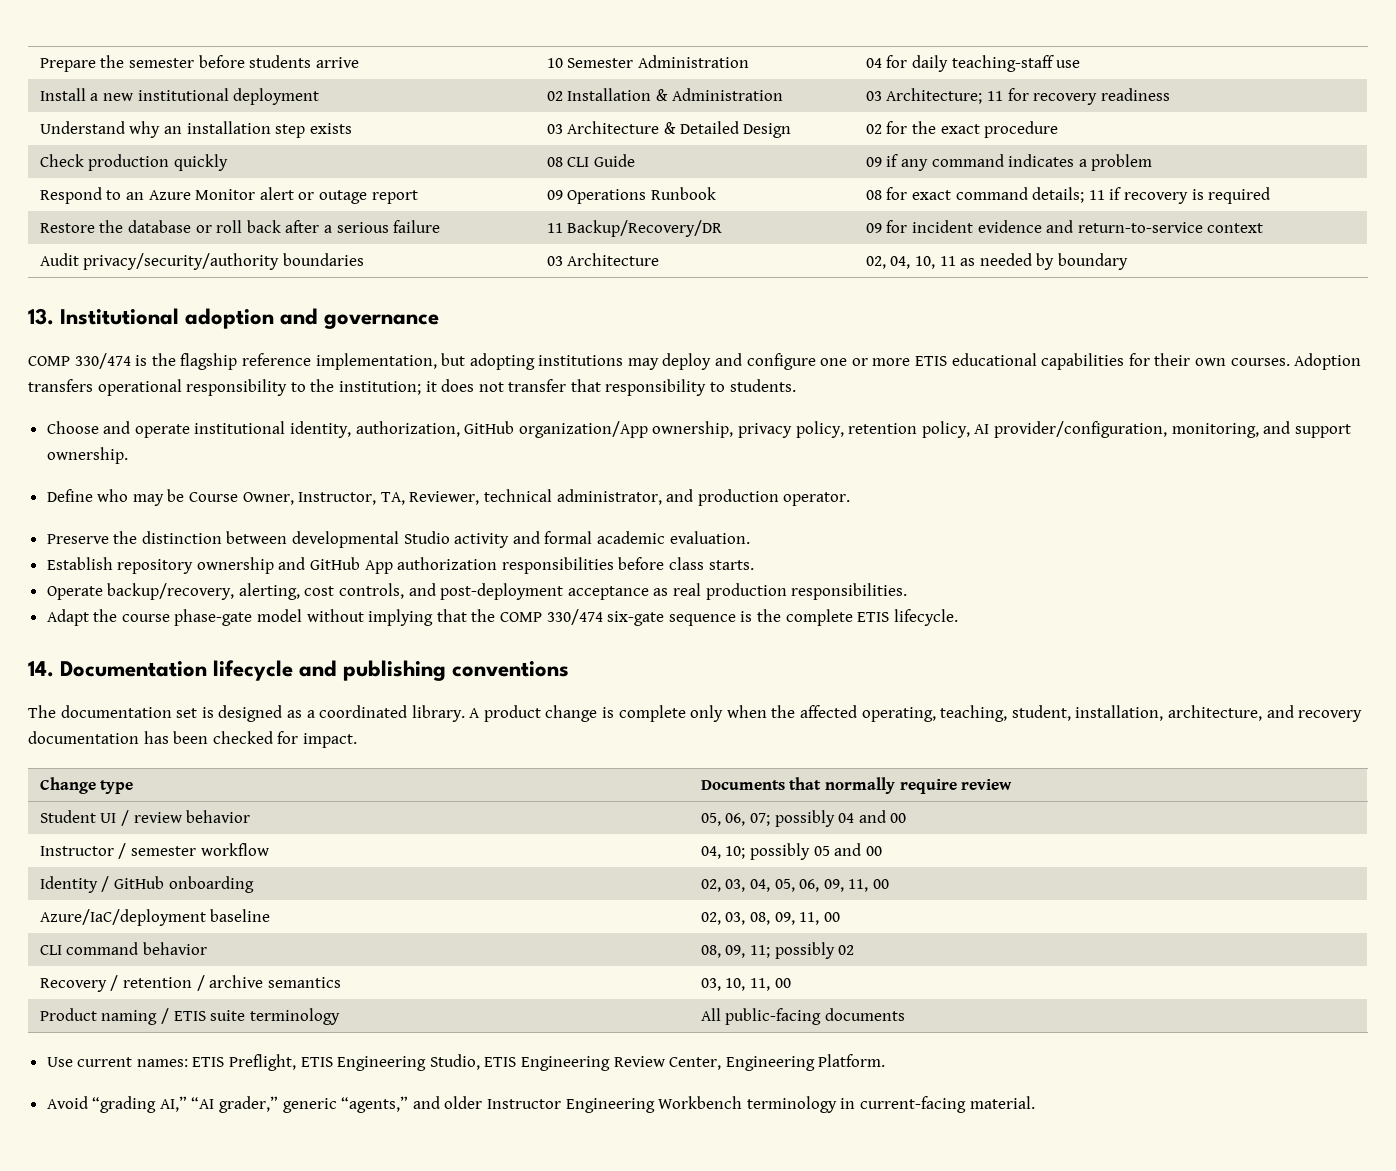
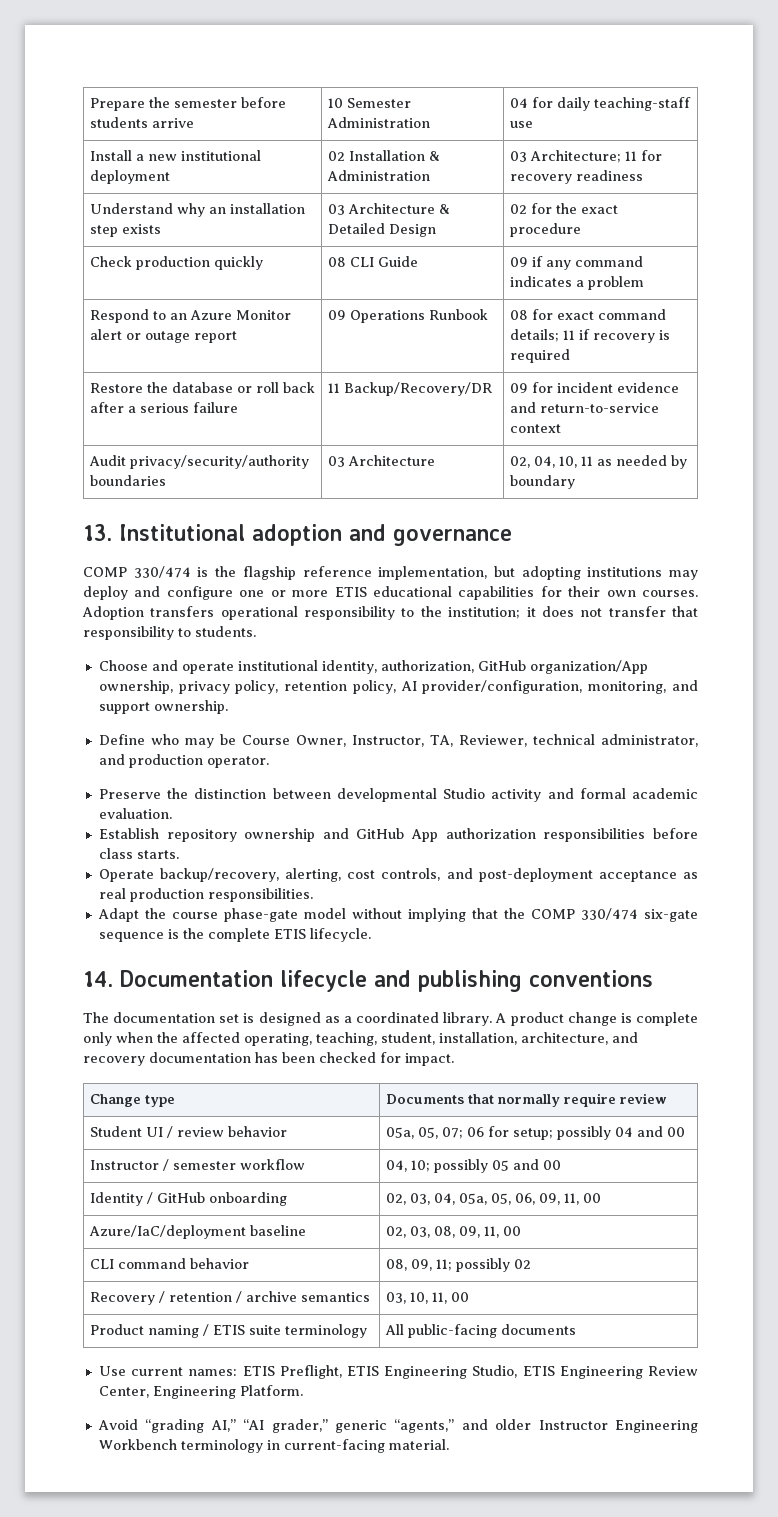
- Student UI / review behavior | 05, 06, 07; possibly 04 and 00
+ Student UI / review behavior | 05a, 05, 07; 06 for setup; possibly 04 and 00
- Identity / GitHub onboarding | 02, 03, 04, 05, 06, 09, 11, 00
+ Identity / GitHub onboarding | 02, 03, 04, 05a, 05, 06, 09, 11, 00

